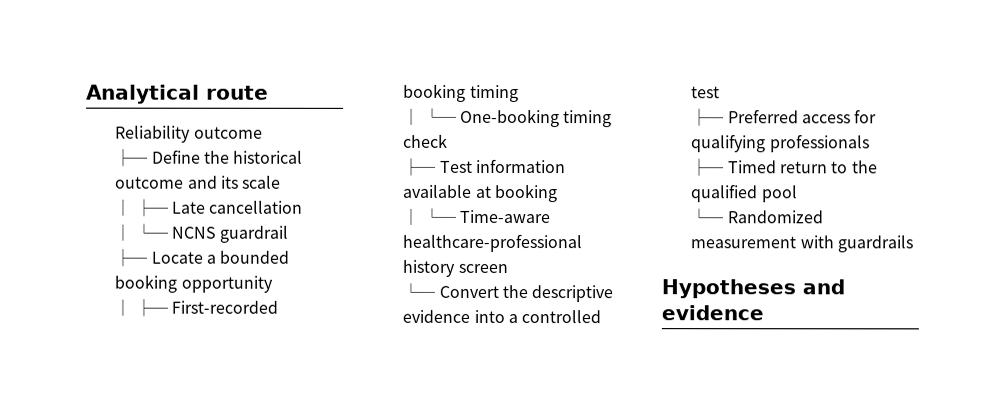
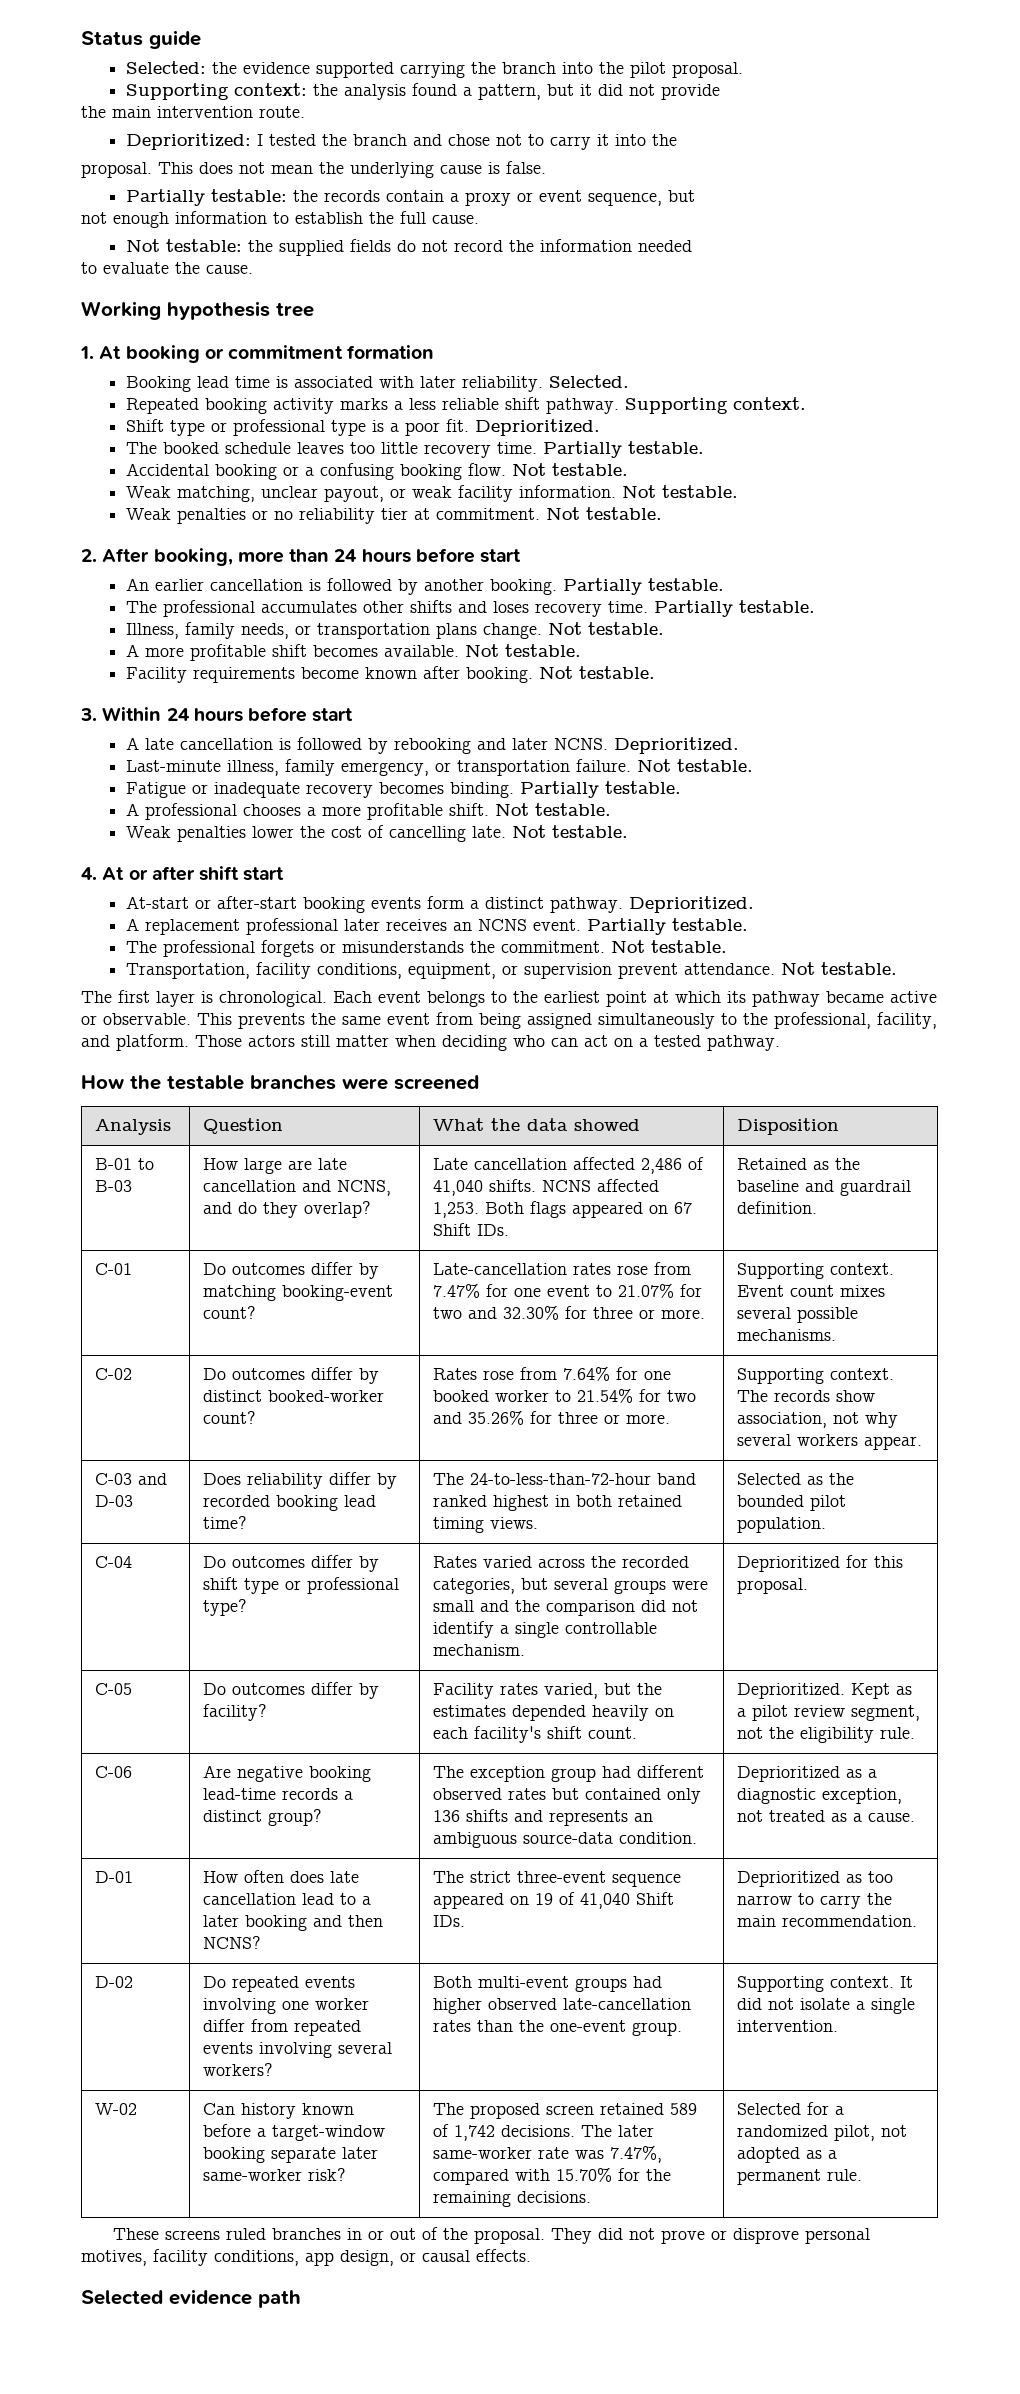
- Analytical route
- Reliability outcome
- ├─ Define the historical outcome and its scale
- │ ├─ Late cancellation
- │ └─ NCNS guardrail
- ├─ Locate a bounded booking opportunity
- │ ├─ First-recorded booking timing
- │ └─ One-booking timing check
- ├─ Test information available at booking
- │ └─ Time-aware healthcare-professional history screen
- └─ Convert the descriptive evidence into a controlled test
- ├─ Preferred access for qualifying professionals
- ├─ Timed return to the qualified pool
- └─ Randomized measurement with guardrails
- Hypotheses and evidence
+ Status guide
+ Selected: the evidence supported carrying the branch into the pilot proposal.
+ Supporting context: the analysis found a pattern, but it did not provide
+ the main intervention route.
+ Deprioritized: I tested the branch and chose not to carry it into the
+ proposal. This does not mean the underlying cause is false.
+ Partially testable: the records contain a proxy or event sequence, but
+ not enough information to establish the full cause.
+ Not testable: the supplied fields do not record the information needed
+ to evaluate the cause.
+ Working hypothesis tree
+ 1. At booking or commitment formation
+ Booking lead time is associated with later reliability. Selected.
+ Repeated booking activity marks a less reliable shift pathway. Supporting context.
+ Shift type or professional type is a poor fit. Deprioritized.
+ The booked schedule leaves too little recovery time. Partially testable.
+ Accidental booking or a confusing booking flow. Not testable.
+ Weak matching, unclear payout, or weak facility information. Not testable.
+ Weak penalties or no reliability tier at commitment. Not testable.
+ 2. After booking, more than 24 hours before start
+ An earlier cancellation is followed by another booking. Partially testable.
+ The professional accumulates other shifts and loses recovery time. Partially testable.
+ Illness, family needs, or transportation plans change. Not testable.
+ A more profitable shift becomes available. Not testable.
+ Facility requirements become known after booking. Not testable.
+ 3. Within 24 hours before start
+ A late cancellation is followed by rebooking and later NCNS. Deprioritized.
+ Last-minute illness, family emergency, or transportation failure. Not testable.
+ Fatigue or inadequate recovery becomes binding. Partially testable.
+ A professional chooses a more profitable shift. Not testable.
+ Weak penalties lower the cost of cancelling late. Not testable.
+ 4. At or after shift start
+ At-start or after-start booking events form a distinct pathway. Deprioritized.
+ A replacement professional later receives an NCNS event. Partially testable.
+ The professional forgets or misunderstands the commitment. Not testable.
+ Transportation, facility conditions, equipment, or supervision prevent attendance. Not testable.
+ The first layer is chronological. Each event belongs to the earliest point at which its pathway became active or observable. This prevents the same event from being assigned simultaneously to the professional, facility, and platform. Those actors still matter when deciding who can act on a tested pathway.
+ How the testable branches were screened
+ Analysis | Question | What the data showed | Disposition
+ B-01 to B-03 | How large are late cancellation and NCNS, and do they overlap? | Late cancellation affected 2,486 of 41,040 shifts. NCNS affected 1,253. Both flags appeared on 67 Shift IDs. | Retained as the baseline and guardrail definition.
+ C-01 | Do outcomes differ by matching booking-event count? | Late-cancellation rates rose from 7.47% for one event to 21.07% for two and 32.30% for three or more. | Supporting context. Event count mixes several possible mechanisms.
+ C-02 | Do outcomes differ by distinct booked-worker count? | Rates rose from 7.64% for one booked worker to 21.54% for two and 35.26% for three or more. | Supporting context. The records show association, not why several workers appear.
+ C-03 and D-03 | Does reliability differ by recorded booking lead time? | The 24-to-less-than-72-hour band ranked highest in both retained timing views. | Selected as the bounded pilot population.
+ C-04 | Do outcomes differ by shift type or professional type? | Rates varied across the recorded categories, but several groups were small and the comparison did not identify a single controllable mechanism. | Deprioritized for this proposal.
+ C-05 | Do outcomes differ by facility? | Facility rates varied, but the estimates depended heavily on each facility's shift count. | Deprioritized. Kept as a pilot review segment, not the eligibility rule.
+ C-06 | Are negative booking lead-time records a distinct group? | The exception group had different observed rates but contained only 136 shifts and represents an ambiguous source-data condition. | Deprioritized as a diagnostic exception, not treated as a cause.
+ D-01 | How often does late cancellation lead to a later booking and then NCNS? | The strict three-event sequence appeared on 19 of 41,040 Shift IDs. | Deprioritized as too narrow to carry the main recommendation.
+ D-02 | Do repeated events involving one worker differ from repeated events involving several workers? | Both multi-event groups had higher observed late-cancellation rates than the one-event group. | Supporting context. It did not isolate a single intervention.
+ W-02 | Can history known before a target-window booking separate later same-worker risk? | The proposed screen retained 589 of 1,742 decisions. The later same-worker rate was 7.47%, compared with 15.70% for the remaining decisions. | Selected for a randomized pilot, not adopted as a permanent rule.
+ These screens ruled branches in or out of the proposal. They did not prove or disprove personal motives, facility conditions, app design, or causal effects.
+ Selected evidence path

